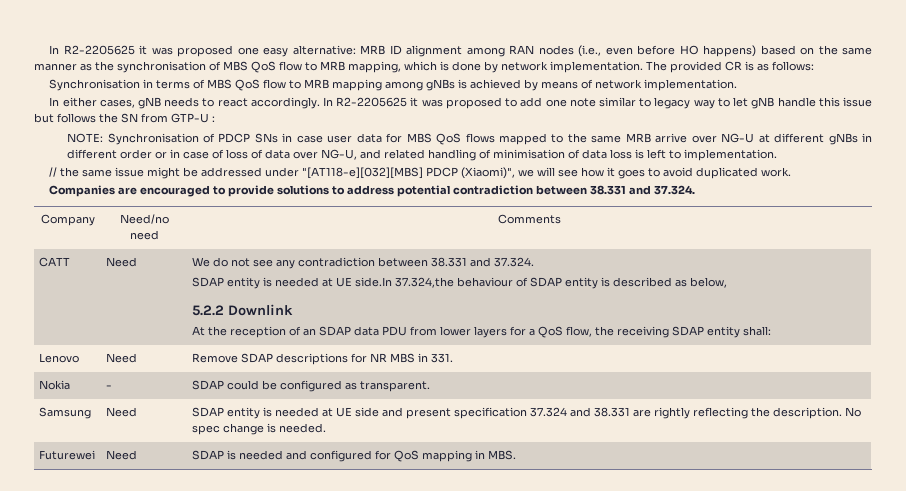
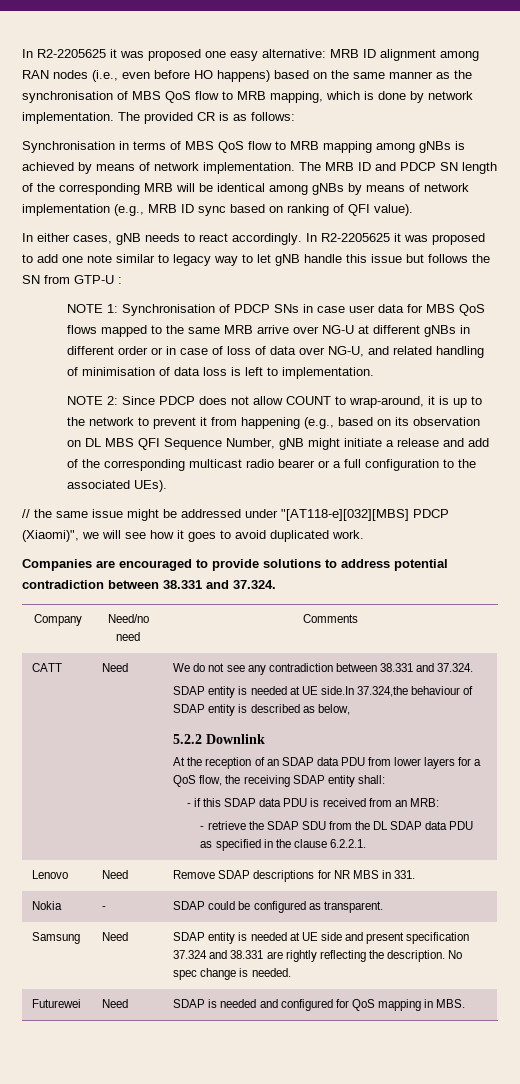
+ The MRB ID and PDCP SN length of the corresponding MRB will be identical among gNBs by means of network implementation (e.g., MRB ID sync based on ranking of QFI value).
- NOTE: Synchronisation of PDCP SNs in case user data for MBS QoS flows mapped to the same MRB arrive over NG-U at different gNBs in different order or in case of loss of data over NG-U, and related handling of minimisation of data loss is left to implementation.
+ NOTE 1: Synchronisation of PDCP SNs in case user data for MBS QoS flows mapped to the same MRB arrive over NG-U at different gNBs in different order or in case of loss of data over NG-U, and related handling of minimisation of data loss is left to implementation.
+ NOTE 2: Since PDCP does not allow COUNT to wrap-around, it is up to the network to prevent it from happening (e.g., based on its observation on DL MBS QFI Sequence Number, gNB might initiate a release and add of the corresponding multicast radio bearer or a full configuration to the associated UEs).
+ - if this SDAP data PDU is received from an MRB:
+ - retrieve the SDAP SDU from the DL SDAP data PDU as specified in the clause 6.2.2.1.

